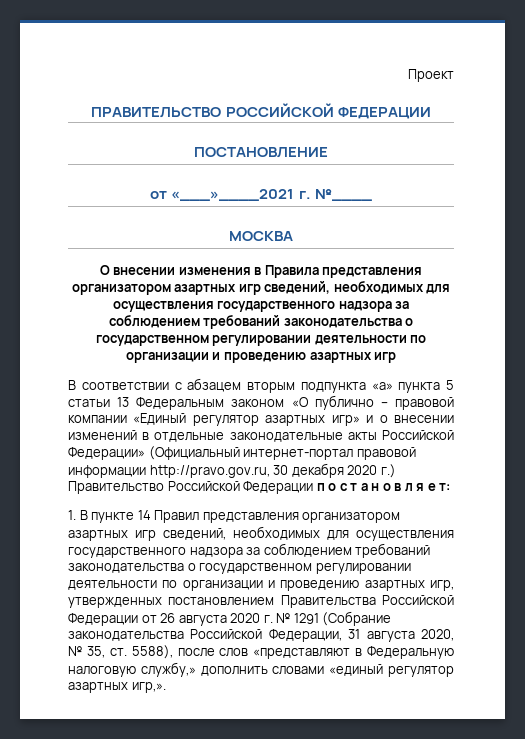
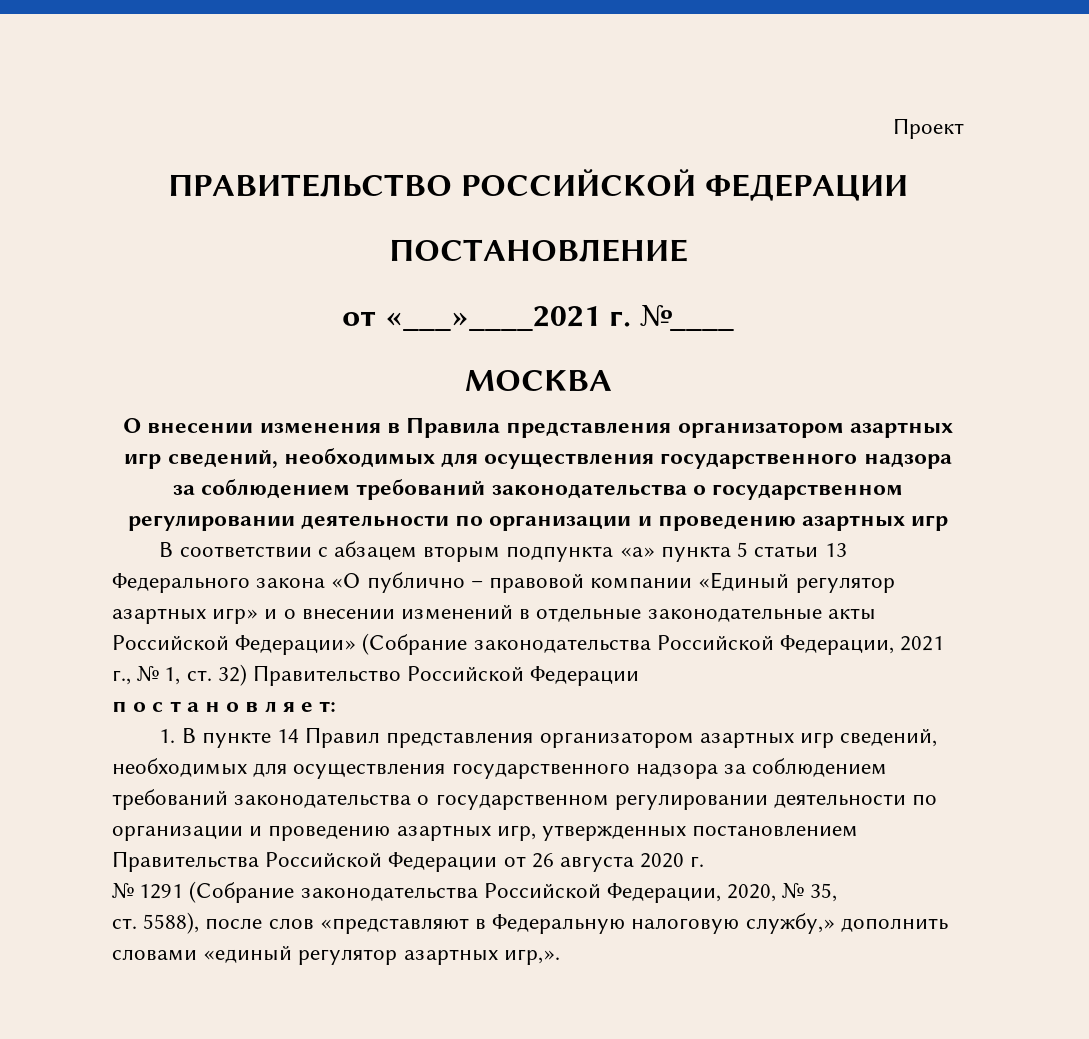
- В соответствии с абзацем вторым подпункта «а» пункта 5 статьи 13 Федеральным законом «О публично – правовой компании «Единый регулятор азартных игр» и о внесении изменений в отдельные законодательные акты Российской Федерации» (Официальный интернет-портал правовой информации http://pravo.gov.ru, 30 декабря 2020 г.) Правительство Российской Федерации п о с т а н о в л я е т:
+ В соответствии с абзацем вторым подпункта «а» пункта 5 статьи 13 Федерального закона «О публично – правовой компании «Единый регулятор азартных игр» и о внесении изменений в отдельные законодательные акты Российской Федерации» (Собрание законодательства Российской Федерации, 2021 г., № 1, ст. 32) Правительство Российской Федерации
+ п о с т а н о в л я е т:
- 1. В пункте 14 Правил представления организатором азартных игр сведений, необходимых для осуществления государственного надзора за соблюдением требований законодательства о государственном регулировании деятельности по организации и проведению азартных игр, утвержденных постановлением Правительства Российской Федерации от 26 августа 2020 г. № 1291 (Собрание законодательства Российской Федерации, 31 августа 2020, № 35, ст. 5588), после слов «представляют в Федеральную налоговую службу,» дополнить словами «единый регулятор азартных игр,».
+ 1. В пункте 14 Правил представления организатором азартных игр сведений, необходимых для осуществления государственного надзора за соблюдением требований законодательства о государственном регулировании деятельности по организации и проведению азартных игр, утвержденных постановлением Правительства Российской Федерации от 26 августа 2020 г.
+ № 1291 (Собрание законодательства Российской Федерации, 2020, № 35,
+ ст. 5588), после слов «представляют в Федеральную налоговую службу,» дополнить словами «единый регулятор азартных игр,».

